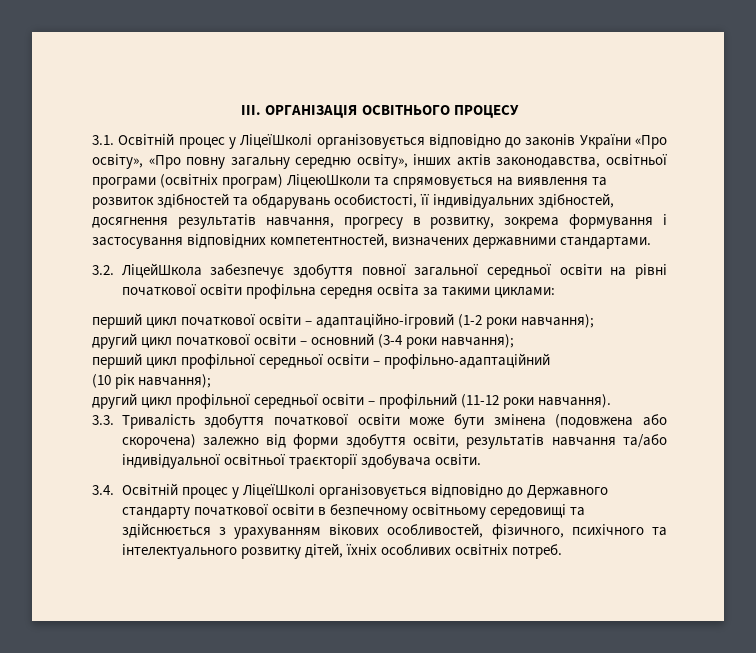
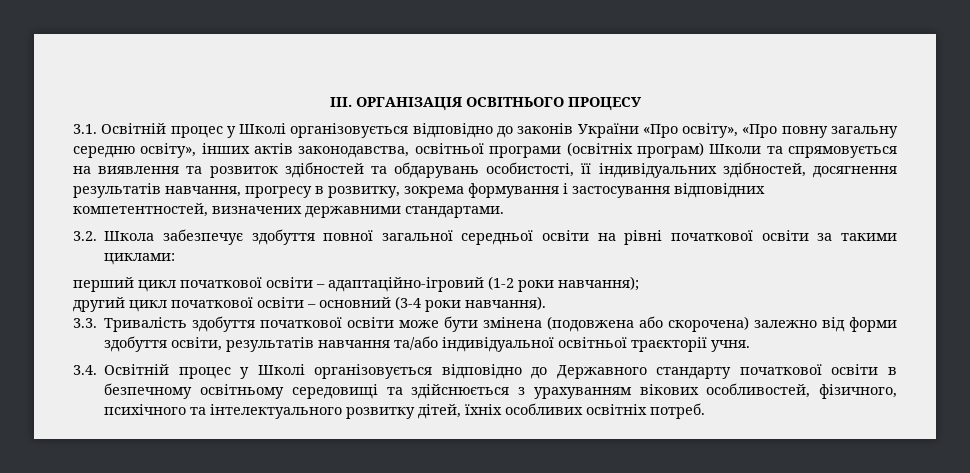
- 3.1. Освітній процес у ЛіцеїШколі організовується відповідно до законів України «Про освіту», «Про повну загальну середню освіту», інших актів законодавства, освітньої програми (освітніх програм) ЛіцеюШколи та спрямовується на виявлення та розвиток здібностей та обдарувань особистості, її індивідуальних здібностей, досягнення результатів навчання, прогресу в розвитку, зокрема формування і застосування відповідних компетентностей, визначених державними стандартами.
+ 3.1. Освітній процес у Школі організовується відповідно до законів України «Про освіту», «Про повну загальну середню освіту», інших актів законодавства, освітньої програми (освітніх програм) Школи та спрямовується на виявлення та розвиток здібностей та обдарувань особистості, її індивідуальних здібностей, досягнення результатів навчання, прогресу в розвитку, зокрема формування і застосування відповідних компетентностей, визначених державними стандартами.
- 3.2. ЛіцейШкола забезпечує здобуття повної загальної середньої освіти на рівні початкової освіти профільна середня освіта за такими циклами:
+ 3.2. Школа забезпечує здобуття повної загальної середньої освіти на рівні початкової освіти за такими циклами:
- другий цикл початкової освіти – основний (3-4 роки навчання);
- перший цикл профільної середньої освіти – профільно-адаптаційний
- (10 рік навчання);
- другий цикл профільної середньої освіти – профільний (11-12 роки навчання).
+ другий цикл початкової освіти – основний (3-4 роки навчання).
- 3.3. Тривалість здобуття початкової освіти може бути змінена (подовжена або скорочена) залежно від форми здобуття освіти, результатів навчання та/або індивідуальної освітньої траєкторії здобувача освіти.
+ 3.3. Тривалість здобуття початкової освіти може бути змінена (подовжена або скорочена) залежно від форми здобуття освіти, результатів навчання та/або індивідуальної освітньої траєкторії учня.
- 3.4. Освітній процес у ЛіцеїШколі організовується відповідно до Державного стандарту початкової освіти в безпечному освітньому середовищі та здійснюється з урахуванням вікових особливостей, фізичного, психічного та інтелектуального розвитку дітей, їхніх особливих освітніх потреб.
+ 3.4. Освітній процес у Школі організовується відповідно до Державного стандарту початкової освіти в безпечному освітньому середовищі та здійснюється з урахуванням вікових особливостей, фізичного, психічного та інтелектуального розвитку дітей, їхніх особливих освітніх потреб.

